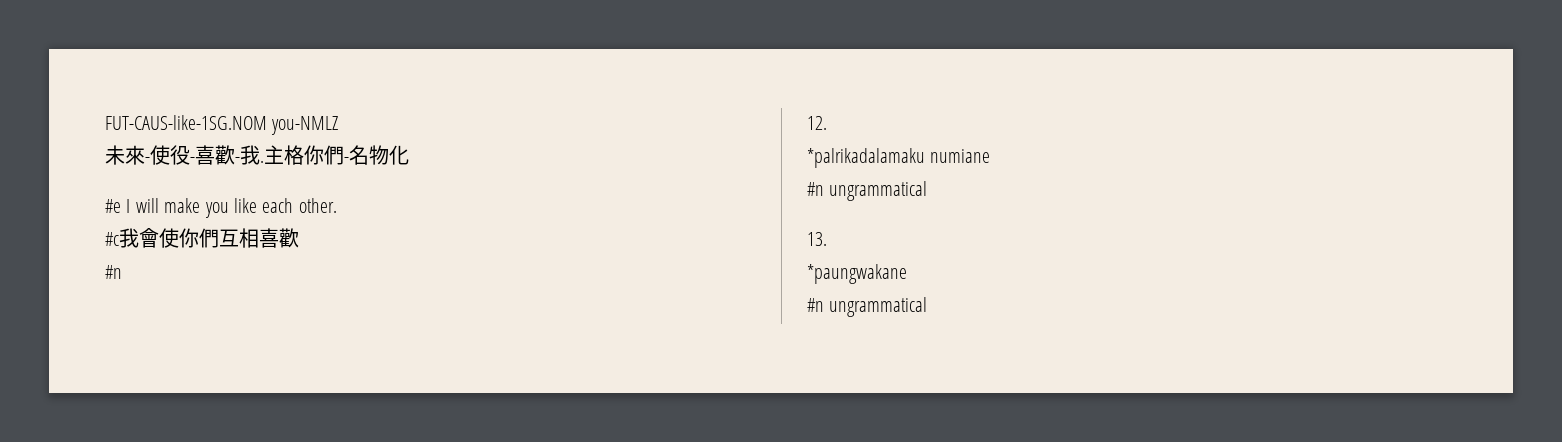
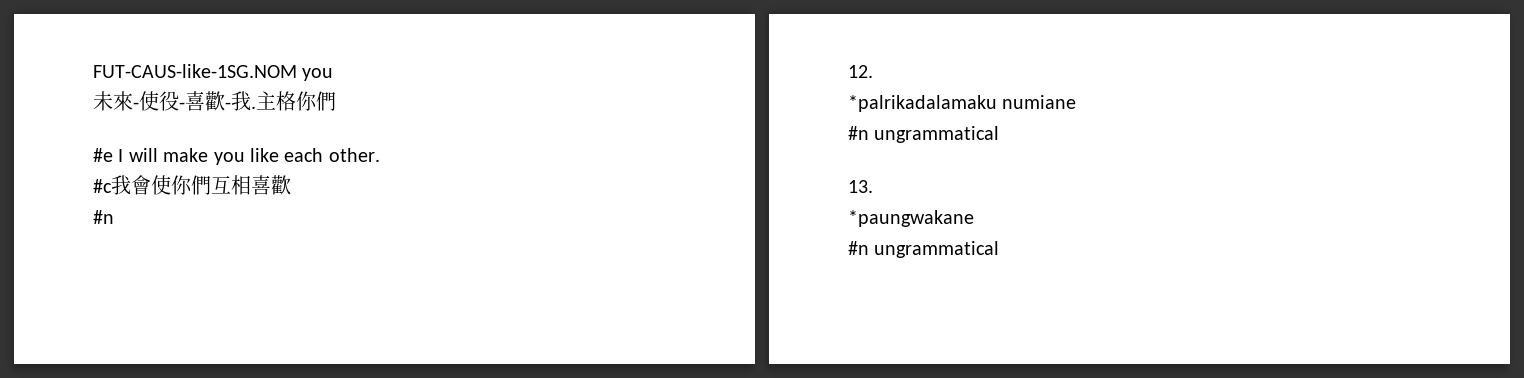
- FUT-CAUS-like-1SG.NOM you-NMLZ
+ FUT-CAUS-like-1SG.NOM you
- 主格你們-名物化
+ 主格你們

